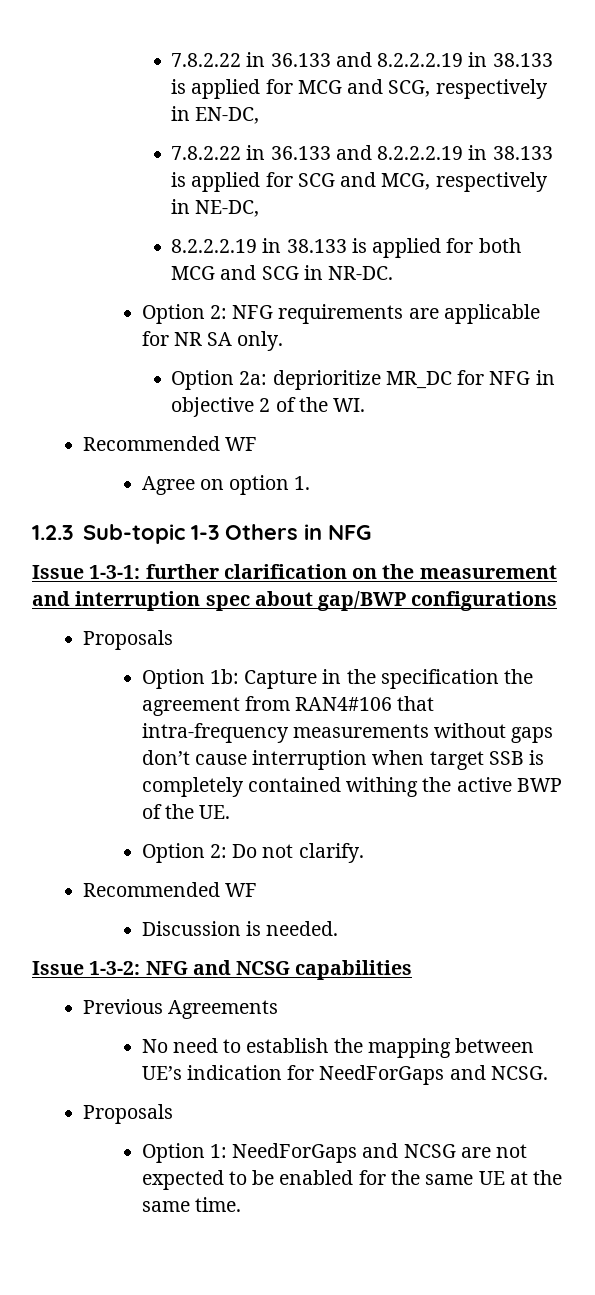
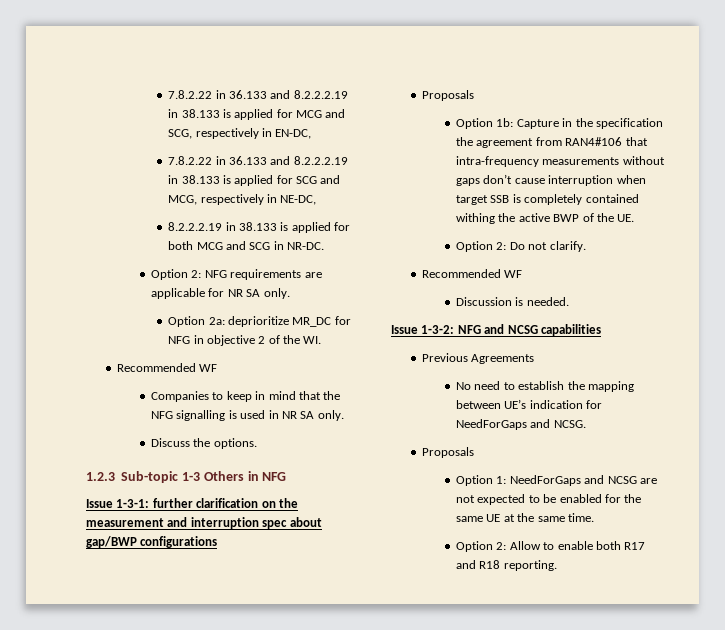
- Agree on option 1.
+ Companies to keep in mind that the NFG signalling is used in NR SA only.
+ Discuss the options.
+ Option 2: Allow to enable both R17 and R18 reporting.

